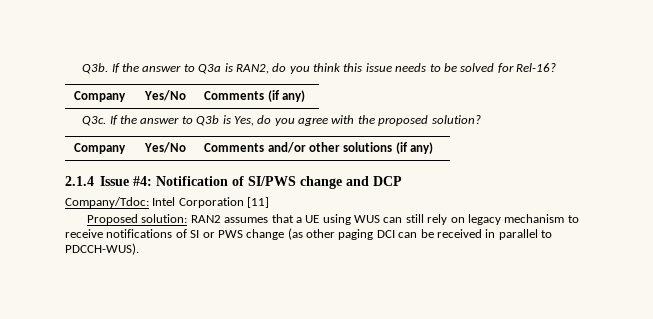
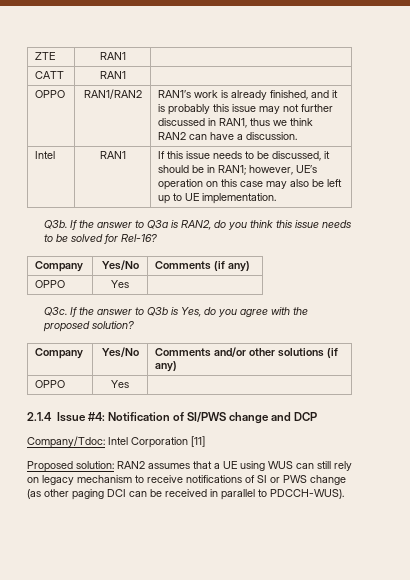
+ ZTE | RAN1 |
+ CATT | RAN1 |
+ OPPO | RAN1/RAN2 | RAN1’s work is already finished, and it is probably this issue may not further discussed in RAN1, thus we think RAN2 can have a discussion.
+ Intel | RAN1 | If this issue needs to be discussed, it should be in RAN1; however, UE’s operation on this case may also be left up to UE implementation.
  Company | Yes/No | Comments (if any)
+ OPPO | Yes |
  Company | Yes/No | Comments and/or other solutions (if any)
+ OPPO | Yes |

